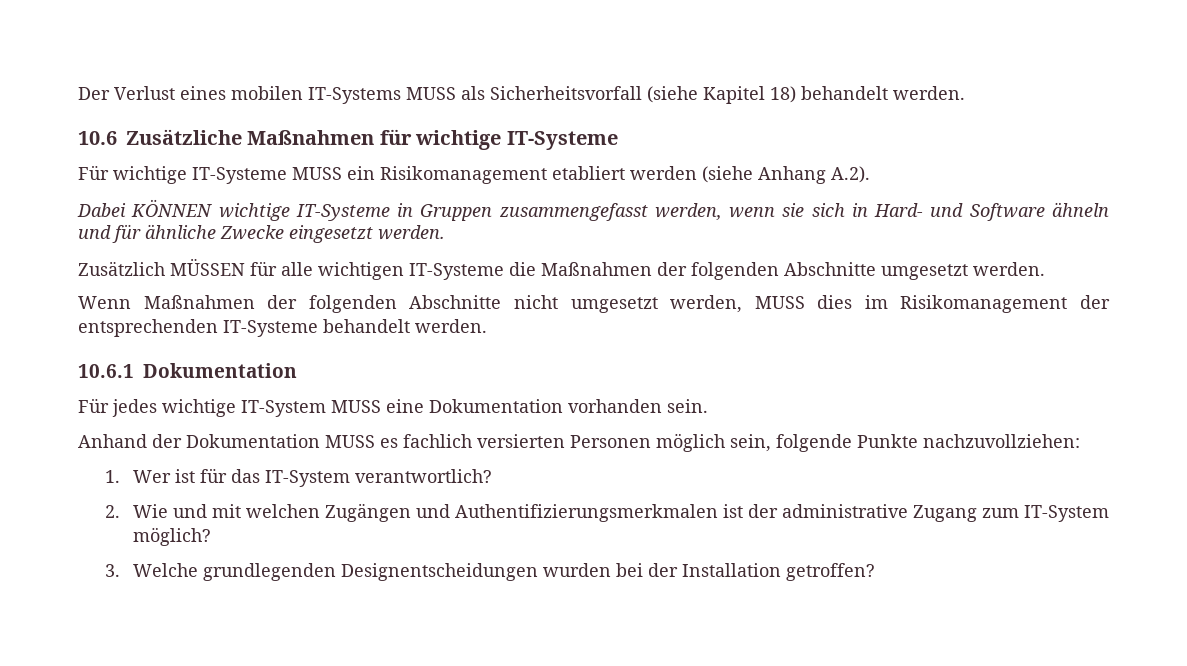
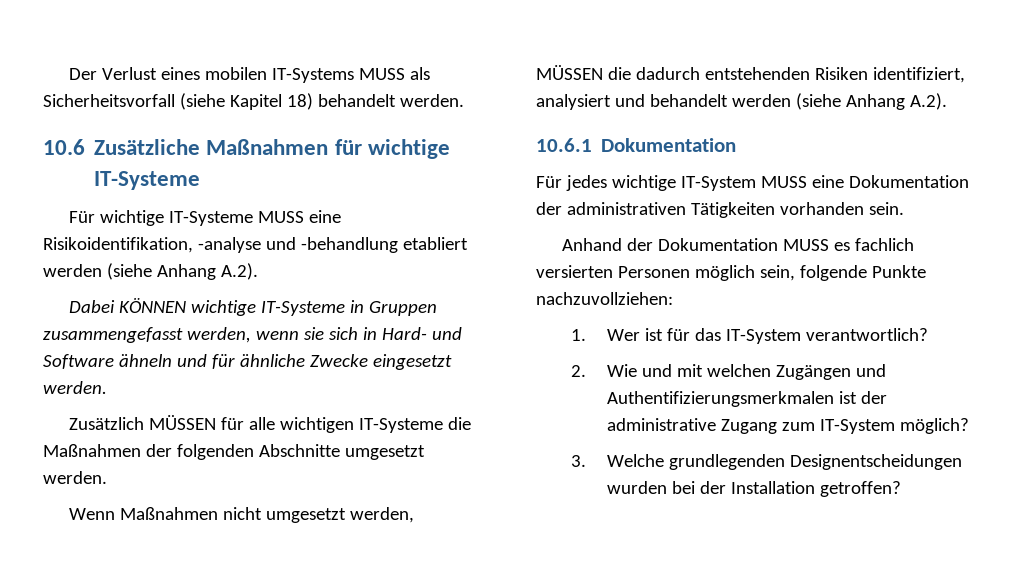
- Für wichtige IT-Systeme MUSS ein Risikomanagement etabliert werden (siehe Anhang A.2).
+ Für wichtige IT-Systeme MUSS eine Risikoidentifikation, -analyse und -behandlung etabliert werden (siehe Anhang A.2).
- Wenn Maßnahmen der folgenden Abschnitte nicht umgesetzt werden, MUSS dies im Risikomanagement der entsprechenden IT-Systeme behandelt werden.
+ Wenn Maßnahmen nicht umgesetzt werden, MÜSSEN die dadurch entstehenden Risiken identifiziert, analysiert und behandelt werden (siehe Anhang A.2).
- Für jedes wichtige IT-System MUSS eine Dokumentation vorhanden sein.
+ Für jedes wichtige IT-System MUSS eine Dokumentation der administrativen Tätigkeiten vorhanden sein.

